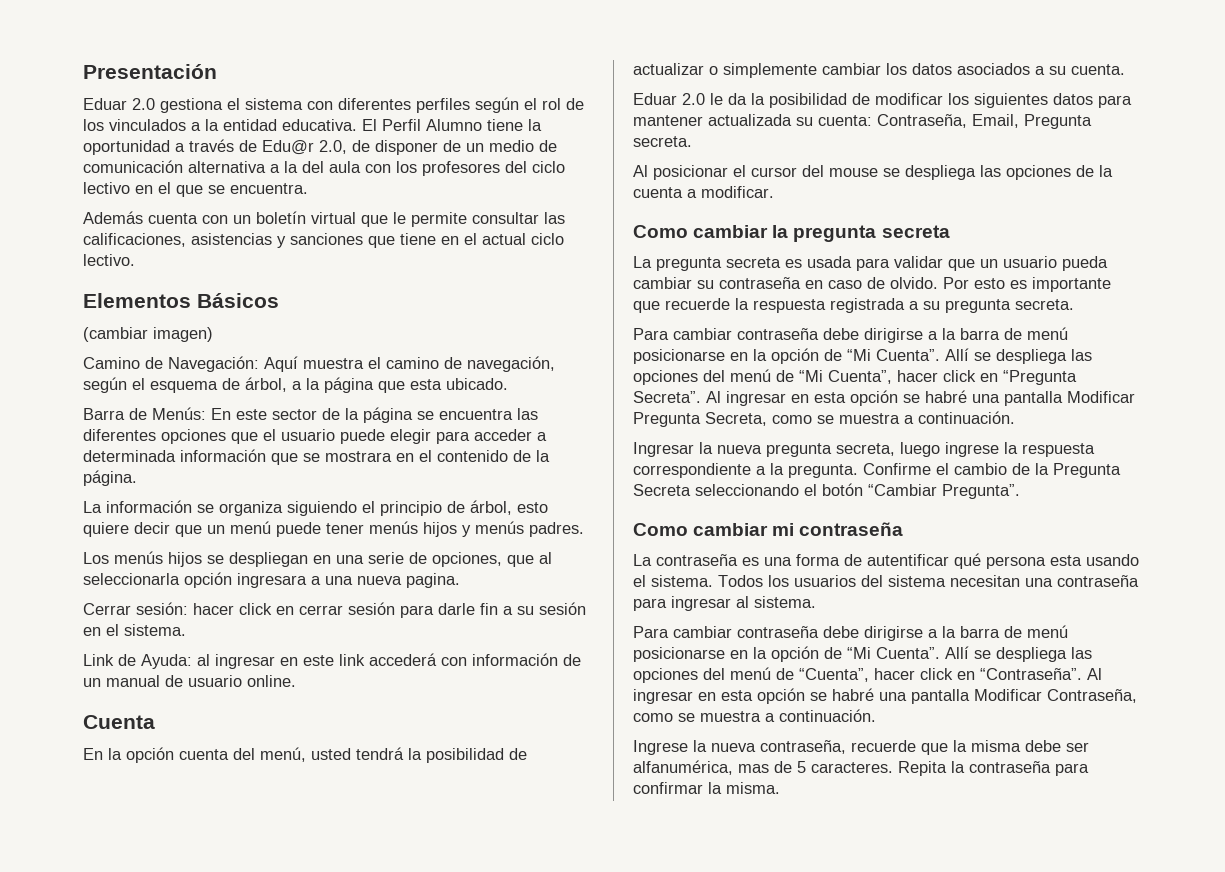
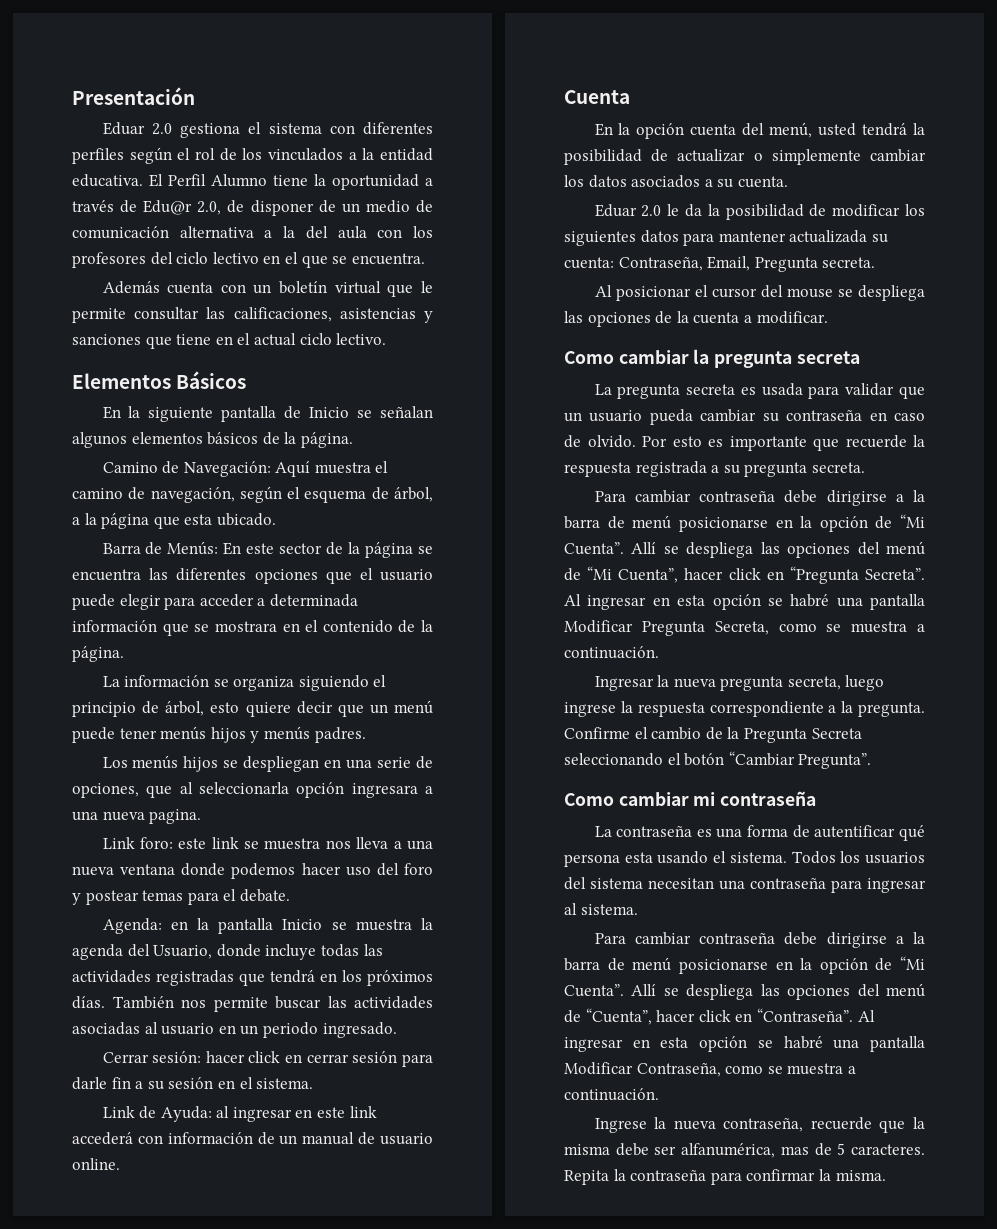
- (cambiar imagen)
+ En la siguiente pantalla de Inicio se señalan algunos elementos básicos de la página.
+ Link foro: este link se muestra nos lleva a una nueva ventana donde podemos hacer uso del foro y postear temas para el debate.
+ Agenda: en la pantalla Inicio se muestra la agenda del Usuario, donde incluye todas las actividades registradas que tendrá en los próximos días. También nos permite buscar las actividades asociadas al usuario en un periodo ingresado.

